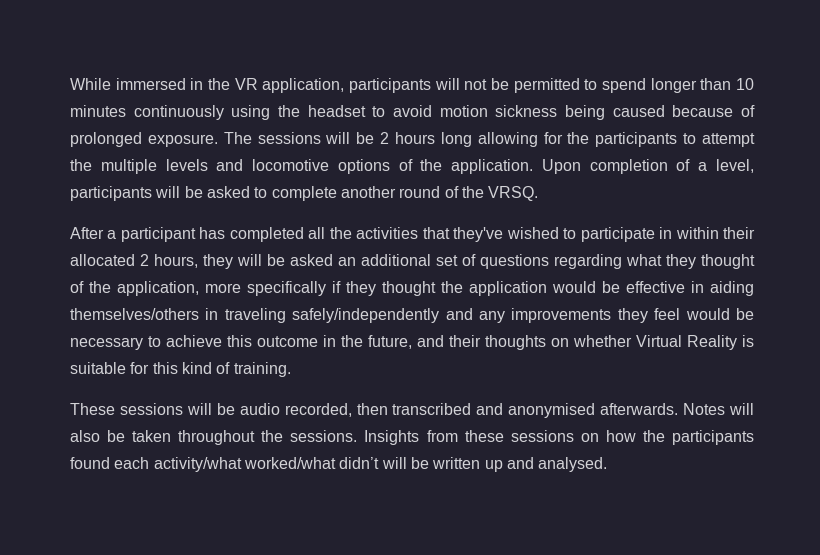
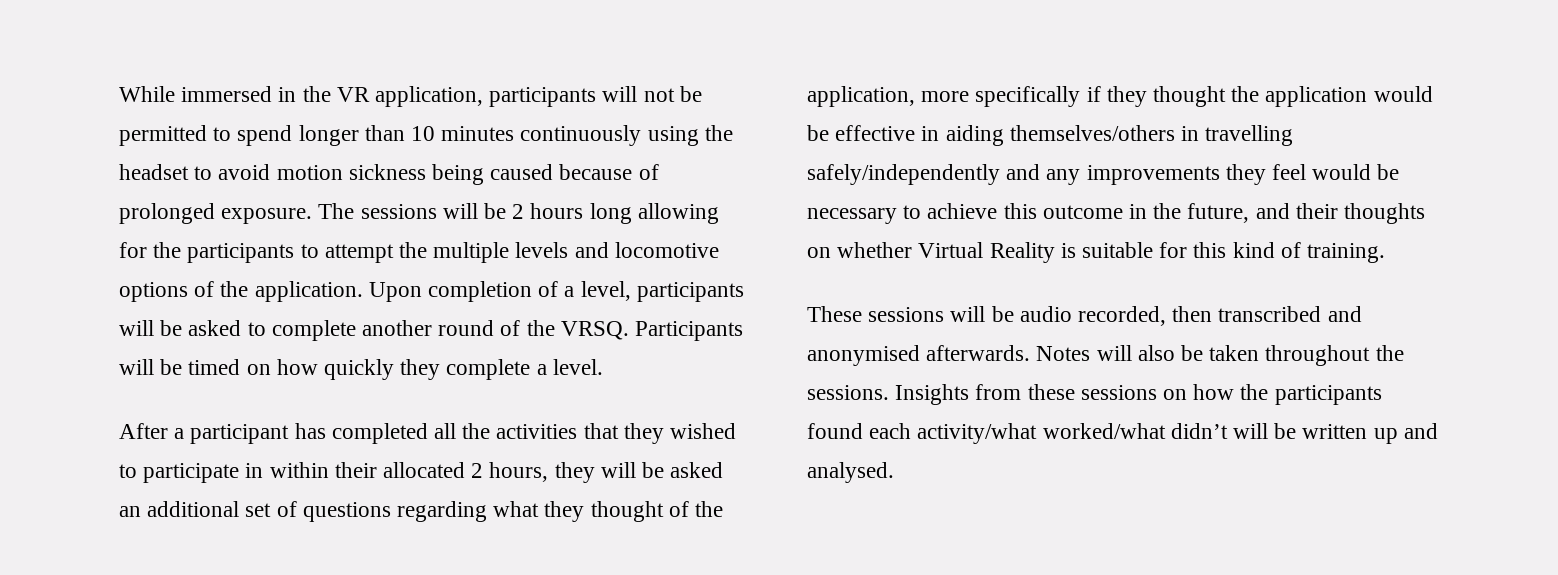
+ Participants will be timed on how quickly they complete a level.
- After a participant has completed all the activities that they've wished to participate in within their allocated 2 hours, they will be asked an additional set of questions regarding what they thought of the application, more specifically if they thought the application would be effective in aiding themselves/others in traveling safely/independently and any improvements they feel would be necessary to achieve this outcome in the future, and their thoughts on whether Virtual Reality is suitable for this kind of training.
+ After a participant has completed all the activities that they wished to participate in within their allocated 2 hours, they will be asked an additional set of questions regarding what they thought of the application, more specifically if they thought the application would be effective in aiding themselves/others in travelling safely/independently and any improvements they feel would be necessary to achieve this outcome in the future, and their thoughts on whether Virtual Reality is suitable for this kind of training.

